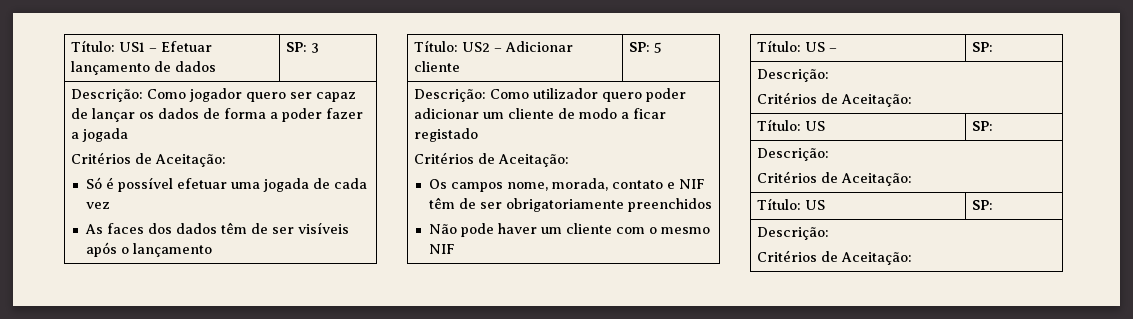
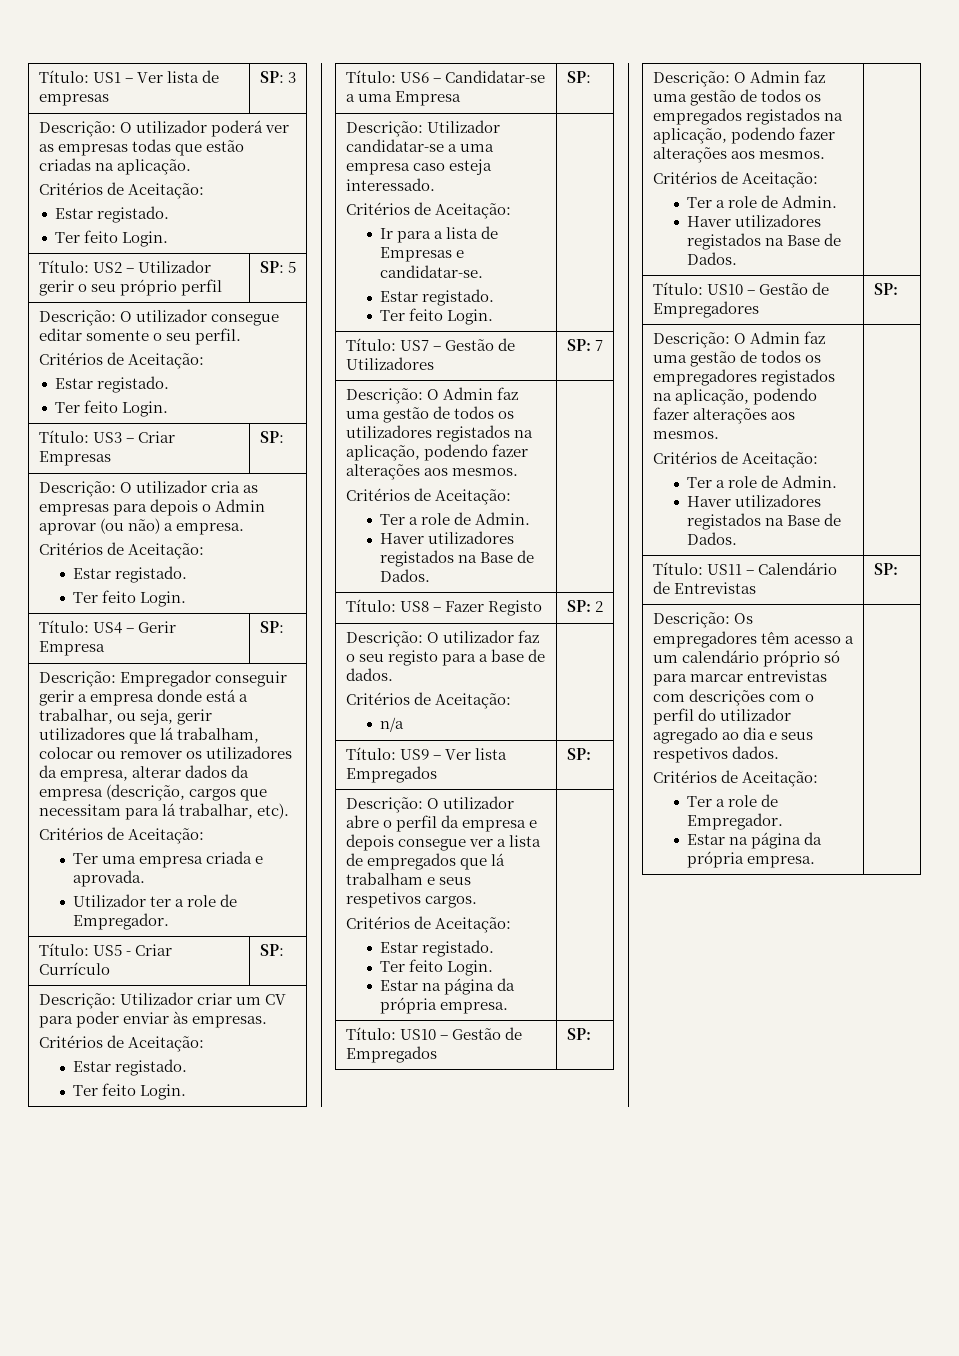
- Título: US1 – Efetuar lançamento de dados | SP: 3
+ Título: US1 – Ver lista de empresas | SP: 3
- Descrição: Como jogador quero ser capaz de lançar os dados de forma a poder fazer a jogada
+ Descrição: O utilizador poderá ver as empresas todas que estão criadas na aplicação.
  Critérios de Aceitação:
- Só é possível efetuar uma jogada de cada vez
- As faces dos dados têm de ser visíveis após o lançamento
- Título: US2 – Adicionar cliente | SP: 5
- Descrição: Como utilizador quero poder adicionar um cliente de modo a ficar registado
+ Estar registado.
+ Ter feito Login.
+ Título: US2 – Utilizador gerir o seu próprio perfil | SP: 5
+ Descrição: O utilizador consegue editar somente o seu perfil.
  Critérios de Aceitação:
- Os campos nome, morada, contato e NIF têm de ser obrigatoriamente preenchidos
- Não pode haver um cliente com o mesmo NIF
- Título: US – | SP:
- Descrição:
+ Estar registado.
+ Ter feito Login.
+ Título: US3 – Criar Empresas | SP:
+ Descrição: O utilizador cria as empresas para depois o Admin aprovar (ou não) a empresa.
  Critérios de Aceitação:
- Título: US | SP:
- Descrição:
+ Estar registado.
+ Ter feito Login.
+ Título: US4 – Gerir Empresa | SP:
+ Descrição: Empregador conseguir gerir a empresa donde está a trabalhar, ou seja, gerir utilizadores que lá trabalham, colocar ou remover os utilizadores da empresa, alterar dados da empresa (descrição, cargos que necessitam para lá trabalhar, etc).
  Critérios de Aceitação:
- Título: US | SP:
- Descrição:
+ Ter uma empresa criada e aprovada.
+ Utilizador ter a role de Empregador.
+ Título: US5 - Criar Currículo | SP:
+ Descrição: Utilizador criar um CV para poder enviar às empresas.
  Critérios de Aceitação:
+ Estar registado.
+ Ter feito Login.
+ Título: US6 – Candidatar-se a uma Empresa | SP:
+ Descrição: Utilizador candidatar-se a uma empresa caso esteja interessado.
+ Critérios de Aceitação:
+ Ir para a lista de Empresas e candidatar-se.
+ Estar registado.
+ Ter feito Login. |
+ Título: US7 – Gestão de Utilizadores | SP: 7
+ Descrição: O Admin faz uma gestão de todos os utilizadores registados na aplicação, podendo fazer alterações aos mesmos.
+ Critérios de Aceitação:
+ Ter a role de Admin.
+ Haver utilizadores registados na Base de Dados. |
+ Título: US8 – Fazer Registo | SP: 2
+ Descrição: O utilizador faz o seu registo para a base de dados.
+ Critérios de Aceitação:
+ n/a |
+ Título: US9 – Ver lista Empregados | SP:
+ Descrição: O utilizador abre o perfil da empresa e depois consegue ver a lista de empregados que lá trabalham e seus respetivos cargos.
+ Critérios de Aceitação:
+ Estar registado.
+ Ter feito Login.
+ Estar na página da própria empresa. |
+ Título: US10 – Gestão de Empregados | SP:
+ Descrição: O Admin faz uma gestão de todos os empregados registados na aplicação, podendo fazer alterações aos mesmos.
+ Critérios de Aceitação:
+ Ter a role de Admin.
+ Haver utilizadores registados na Base de Dados. |
+ Título: US10 – Gestão de Empregadores | SP:
+ Descrição: O Admin faz uma gestão de todos os empregadores registados na aplicação, podendo fazer alterações aos mesmos.
+ Critérios de Aceitação:
+ Ter a role de Admin.
+ Haver utilizadores registados na Base de Dados. |
+ Título: US11 – Calendário de Entrevistas | SP:
+ Descrição: Os empregadores têm acesso a um calendário próprio só para marcar entrevistas com descrições com o perfil do utilizador agregado ao dia e seus respetivos dados.
+ Critérios de Aceitação:
+ Ter a role de Empregador.
+ Estar na página da própria empresa.

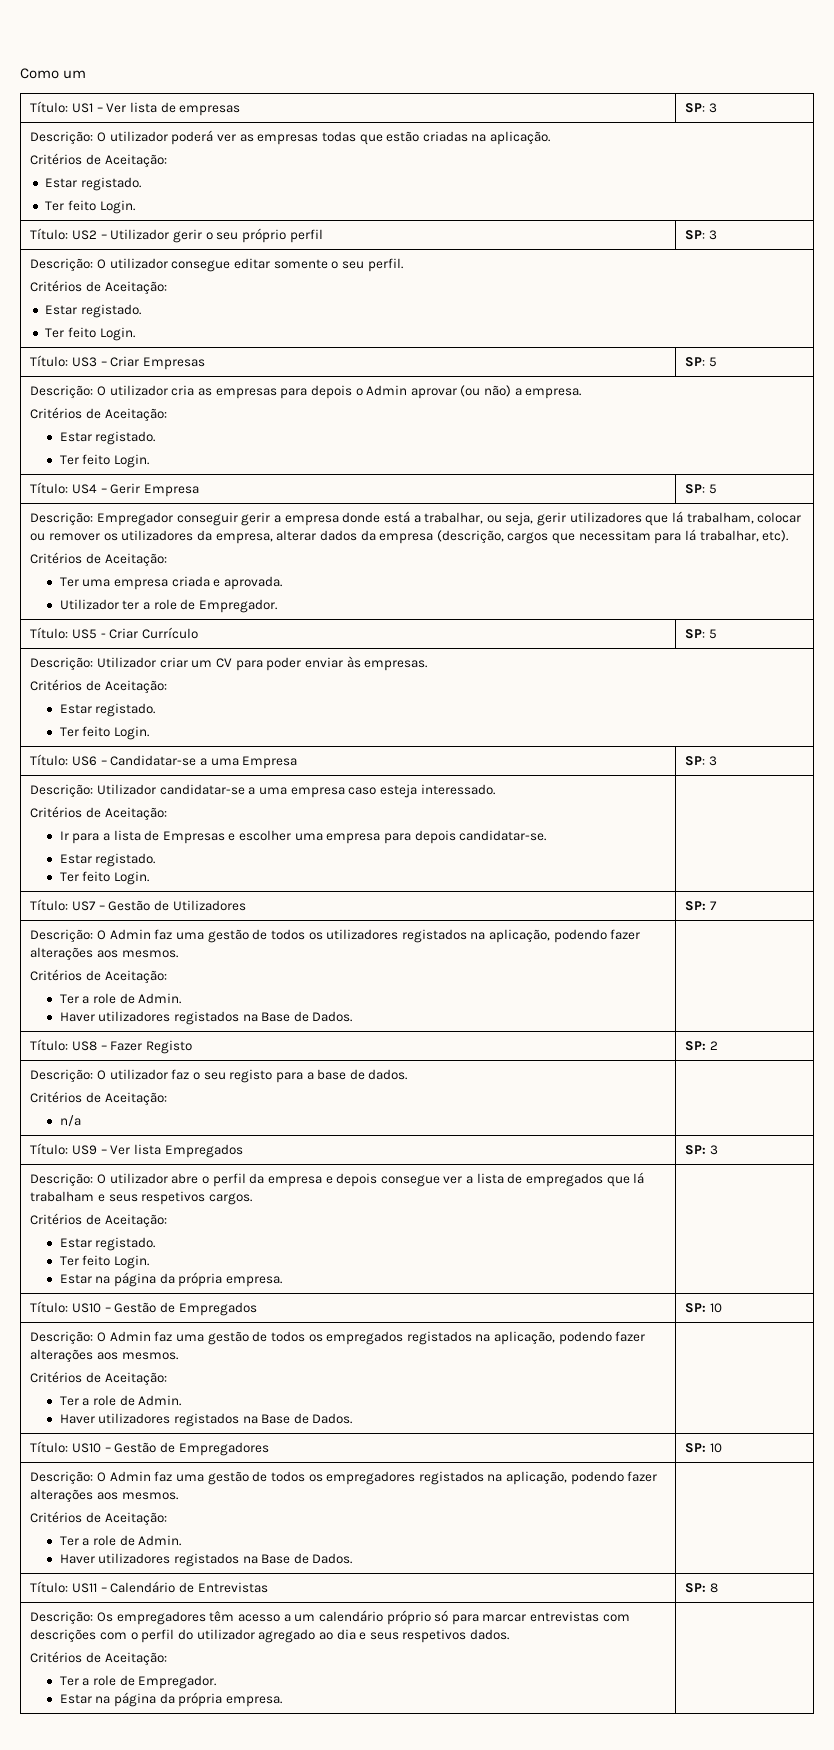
+ Como um
- Título: US2 – Utilizador gerir o seu próprio perfil | SP: 5
+ Título: US2 – Utilizador gerir o seu próprio perfil | SP: 3
- Título: US3 – Criar Empresas | SP:
+ Título: US3 – Criar Empresas | SP: 5
- Título: US4 – Gerir Empresa | SP:
+ Título: US4 – Gerir Empresa | SP: 5
- Título: US5 - Criar Currículo | SP:
+ Título: US5 - Criar Currículo | SP: 5
- Título: US6 – Candidatar-se a uma Empresa | SP:
+ Título: US6 – Candidatar-se a uma Empresa | SP: 3
  Descrição: Utilizador candidatar-se a uma empresa caso esteja interessado.
  Critérios de Aceitação:
- Ir para a lista de Empresas e candidatar-se.
+ Ir para a lista de Empresas e escolher uma empresa para depois candidatar-se.
- Título: US9 – Ver lista Empregados | SP:
+ Título: US9 – Ver lista Empregados | SP: 3
- Título: US10 – Gestão de Empregados | SP:
+ Título: US10 – Gestão de Empregados | SP: 10
- Título: US10 – Gestão de Empregadores | SP:
+ Título: US10 – Gestão de Empregadores | SP: 10
- Título: US11 – Calendário de Entrevistas | SP:
+ Título: US11 – Calendário de Entrevistas | SP: 8

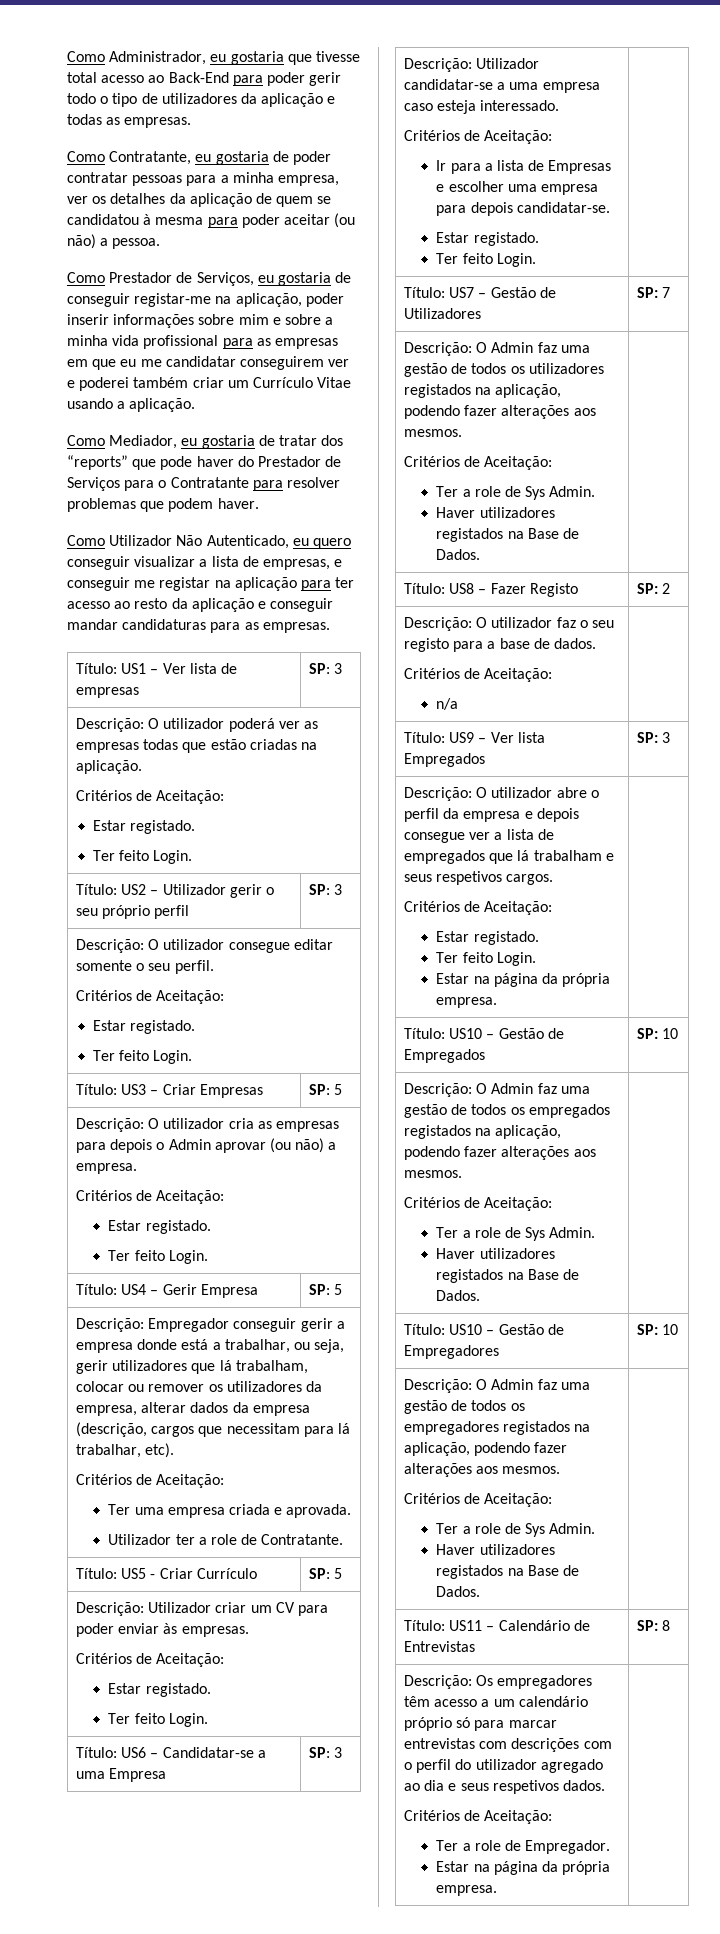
- Como um
+ Como Administrador, eu gostaria que tivesse total acesso ao Back-End para poder gerir todo o tipo de utilizadores da aplicação e todas as empresas.
+ Como Contratante, eu gostaria de poder contratar pessoas para a minha empresa, ver os detalhes da aplicação de quem se candidatou à mesma para poder aceitar (ou não) a pessoa.
+ Como Prestador de Serviços, eu gostaria de conseguir registar-me na aplicação, poder inserir informações sobre mim e sobre a minha vida profissional para as empresas em que eu me candidatar conseguirem ver e poderei também criar um Currículo Vitae usando a aplicação.
+ Como Mediador, eu gostaria de tratar dos “reports” que pode haver do Prestador de Serviços para o Contratante para resolver problemas que podem haver.
+ Como Utilizador Não Autenticado, eu quero conseguir visualizar a lista de empresas, e conseguir me registar na aplicação para ter acesso ao resto da aplicação e conseguir mandar candidaturas para as empresas.
- Utilizador ter a role de Empregador.
+ Utilizador ter a role de Contratante.
  Descrição: O Admin faz uma gestão de todos os utilizadores registados na aplicação, podendo fazer alterações aos mesmos.
  Critérios de Aceitação:
- Ter a role de Admin.
+ Ter a role de Sys Admin.
  Descrição: O Admin faz uma gestão de todos os empregados registados na aplicação, podendo fazer alterações aos mesmos.
  Critérios de Aceitação:
- Ter a role de Admin.
+ Ter a role de Sys Admin.
  Descrição: O Admin faz uma gestão de todos os empregadores registados na aplicação, podendo fazer alterações aos mesmos.
  Critérios de Aceitação:
- Ter a role de Admin.
+ Ter a role de Sys Admin.

